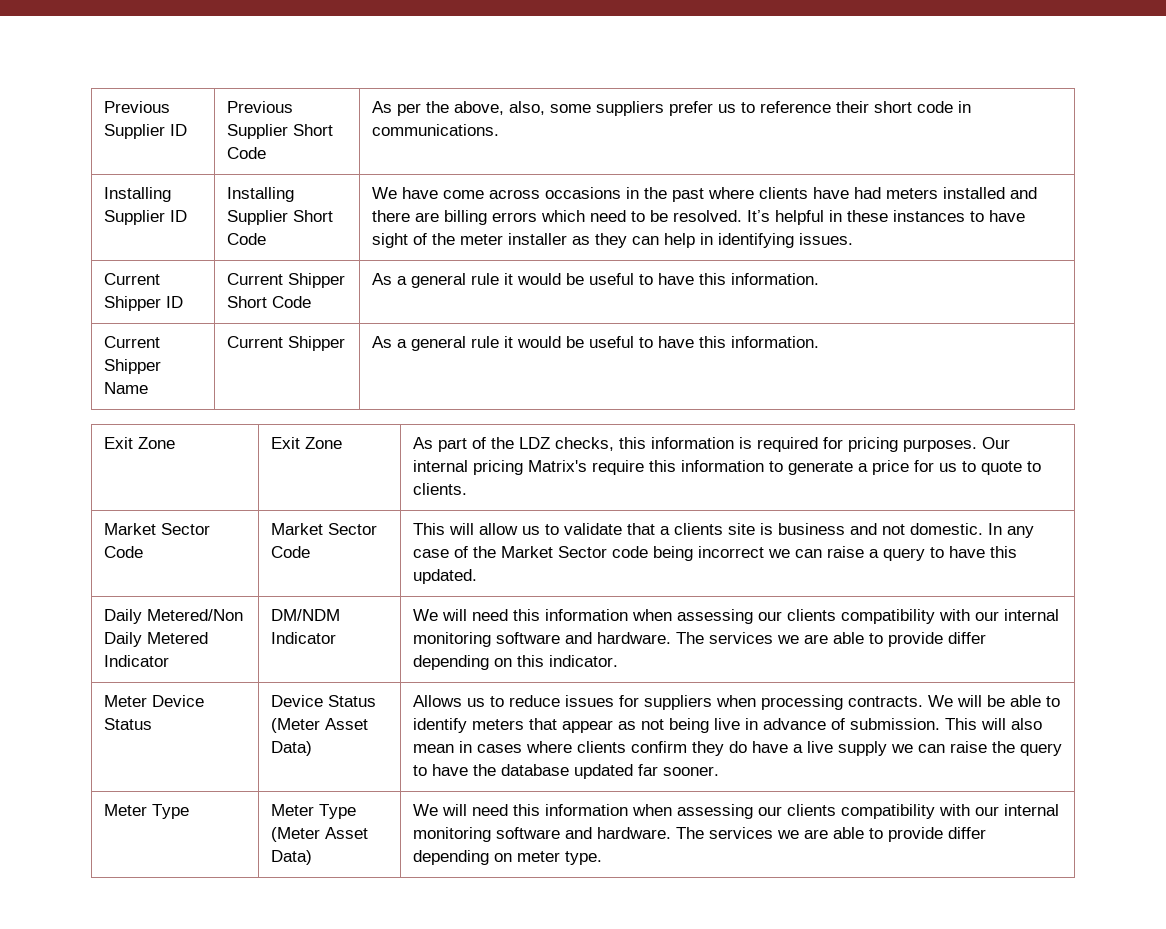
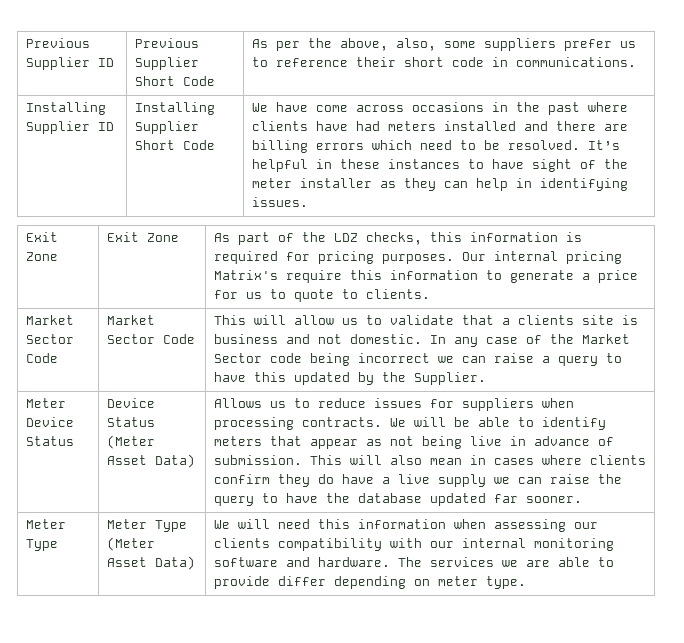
- Current Shipper ID | Current Shipper Short Code | As a general rule it would be useful to have this information.
- Current Shipper Name | Current Shipper | As a general rule it would be useful to have this information.
- In any case of the Market Sector code being incorrect we can raise a query to have this updated.
- Daily Metered/Non Daily Metered Indicator | DM/NDM Indicator | We will need this information when assessing our clients compatibility with our internal monitoring software and hardware. The services we are able to provide differ depending on this indicator.
+ In any case of the Market Sector code being incorrect we can raise a query to have this updated by the Supplier.

